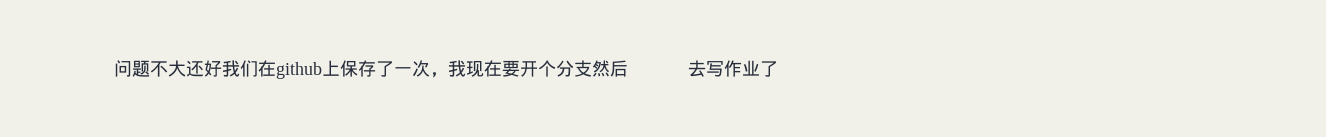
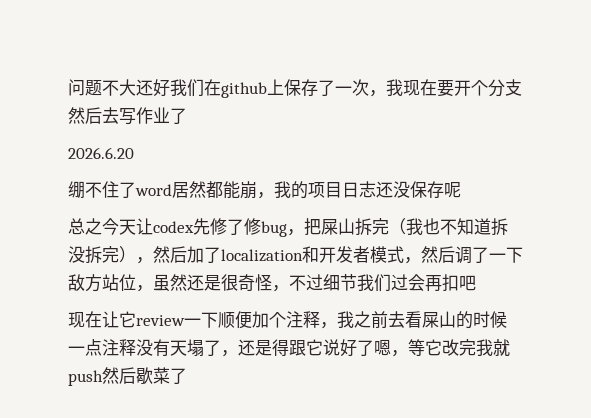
+ 2026.6.20
+ 绷不住了word居然都能崩，我的项目日志还没保存呢
+ 总之今天让codex先修了修bug，把屎山拆完（我也不知道拆没拆完），然后加了localization和开发者模式，然后调了一下敌方站位，虽然还是很奇怪，不过细节我们过会再扣吧
+ 现在让它review一下顺便加个注释，我之前去看屎山的时候一点注释没有天塌了，还是得跟它说好了嗯，等它改完我就push然后歇菜了

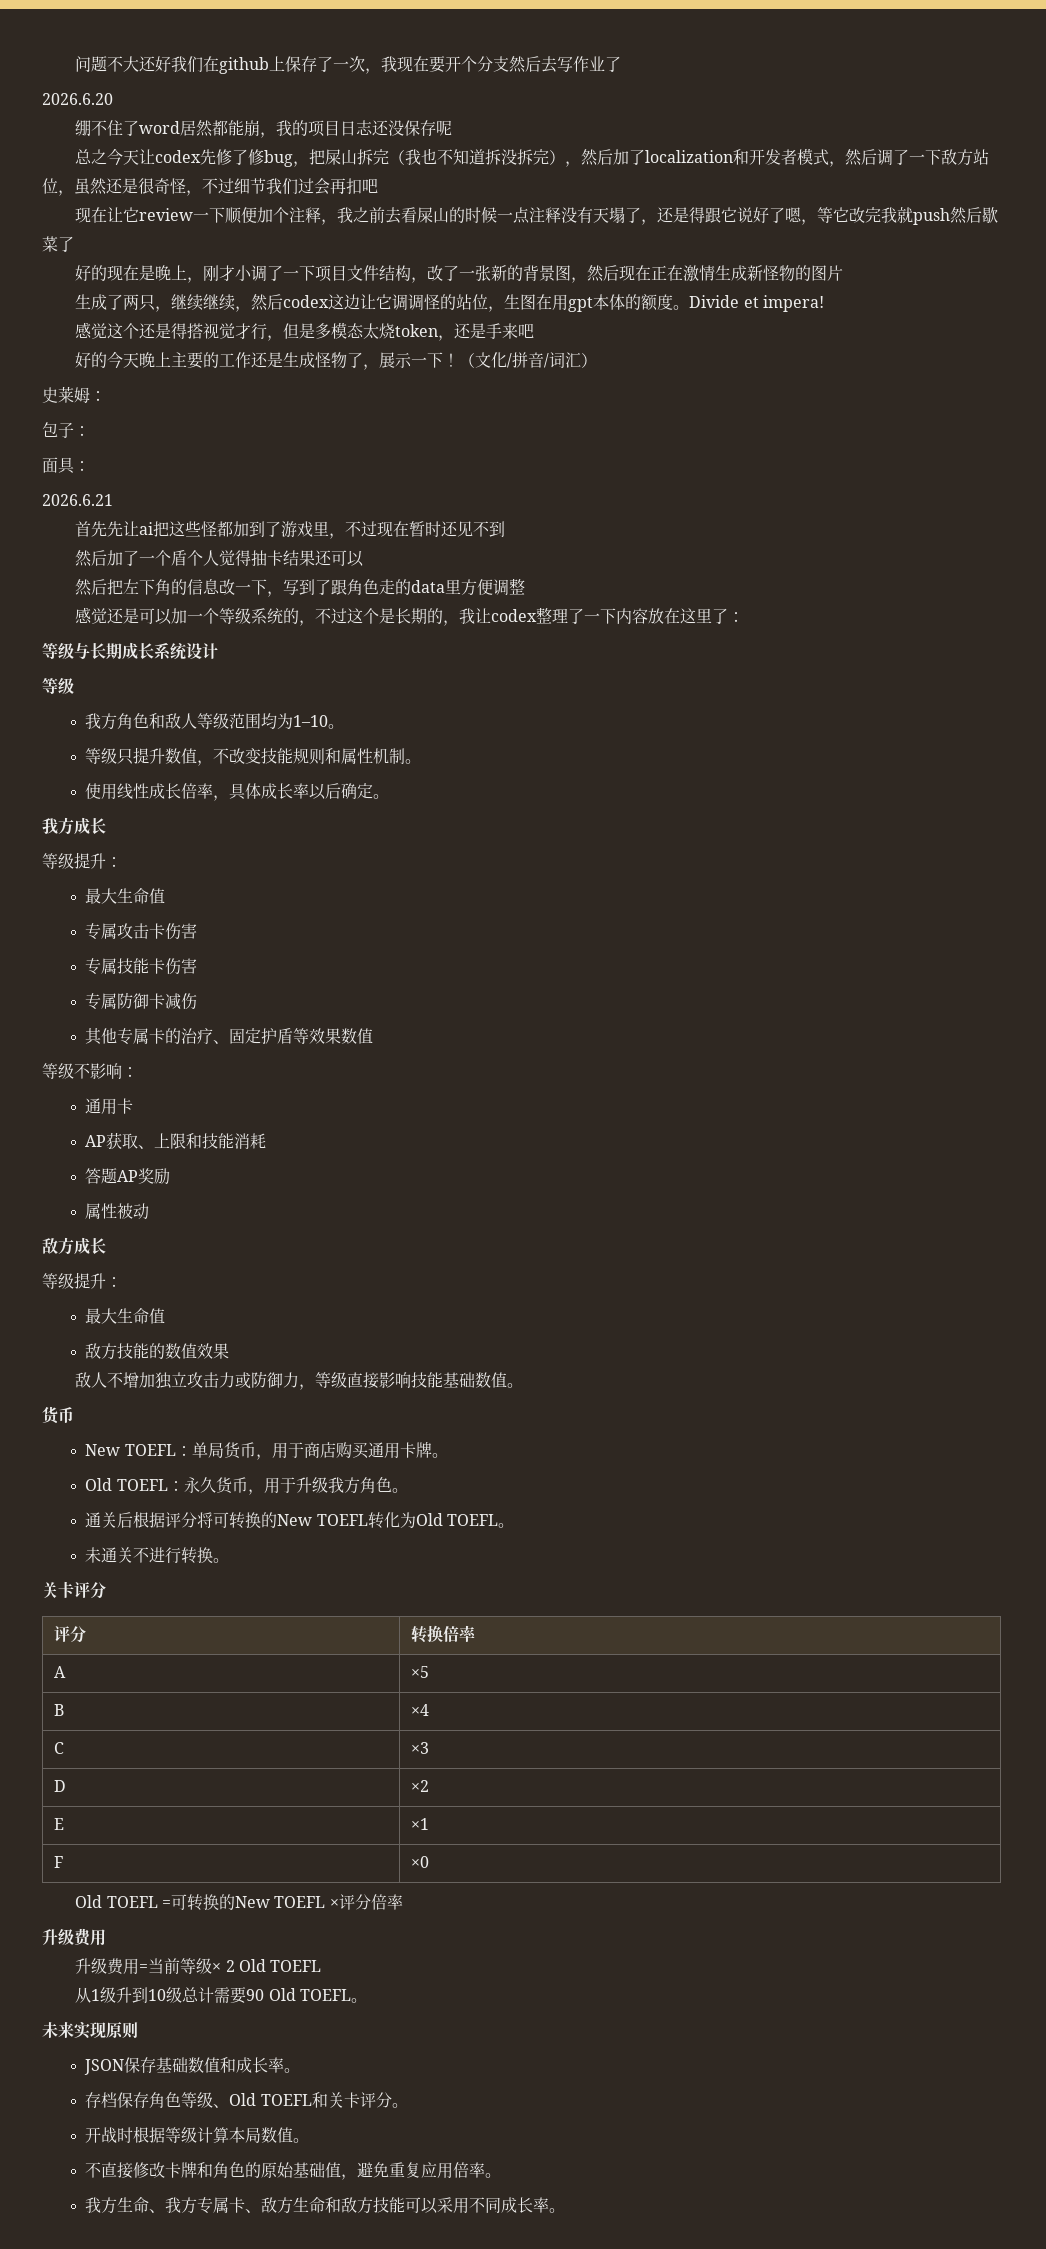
+ 好的现在是晚上，刚才小调了一下项目文件结构，改了一张新的背景图，然后现在正在激情生成新怪物的图片
+ 生成了两只，继续继续，然后codex这边让它调调怪的站位，生图在用gpt本体的额度。Divide et impera!
+ 感觉这个还是得搭视觉才行，但是多模态太烧token，还是手来吧
+ 好的今天晚上主要的工作还是生成怪物了，展示一下！（文化/拼音/词汇）
+ 史莱姆：
+ 包子：
+ 面具：
+ 2026.6.21
+ 首先先让ai把这些怪都加到了游戏里，不过现在暂时还见不到
+ 然后加了一个盾个人觉得抽卡结果还可以
+ 然后把左下角的信息改一下，写到了跟角色走的data里方便调整
+ 感觉还是可以加一个等级系统的，不过这个是长期的，我让codex整理了一下内容放在这里了：
+ 等级与长期成长系统设计
+ 等级
+ 我方角色和敌人等级范围均为1–10。
+ 等级只提升数值，不改变技能规则和属性机制。
+ 使用线性成长倍率，具体成长率以后确定。
+ 我方成长
+ 等级提升：
+ 最大生命值
+ 专属攻击卡伤害
+ 专属技能卡伤害
+ 专属防御卡减伤
+ 其他专属卡的治疗、固定护盾等效果数值
+ 等级不影响：
+ 通用卡
+ AP获取、上限和技能消耗
+ 答题AP奖励
+ 属性被动
+ 敌方成长
+ 等级提升：
+ 最大生命值
+ 敌方技能的数值效果
+ 敌人不增加独立攻击力或防御力，等级直接影响技能基础数值。
+ 货币
+ New TOEFL：单局货币，用于商店购买通用卡牌。
+ Old TOEFL：永久货币，用于升级我方角色。
+ 通关后根据评分将可转换的New TOEFL转化为Old TOEFL。
+ 未通关不进行转换。
+ 关卡评分
+ 评分 | 转换倍率
+ A | ×5
+ B | ×4
+ C | ×3
+ D | ×2
+ E | ×1
+ F | ×0
+ Old TOEFL =可转换的New TOEFL ×评分倍率
+ 升级费用
+ 升级费用=当前等级× 2 Old TOEFL
+ 从1级升到10级总计需要90 Old TOEFL。
+ 未来实现原则
+ JSON保存基础数值和成长率。
+ 存档保存角色等级、Old TOEFL和关卡评分。
+ 开战时根据等级计算本局数值。
+ 不直接修改卡牌和角色的原始基础值，避免重复应用倍率。
+ 我方生命、我方专属卡、敌方生命和敌方技能可以采用不同成长率。

